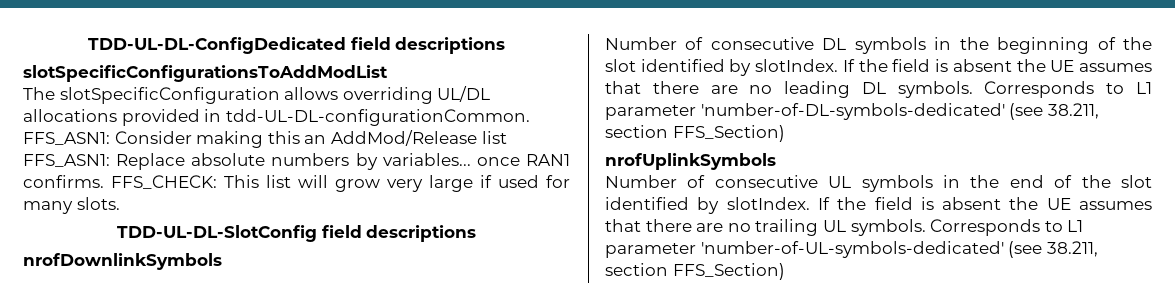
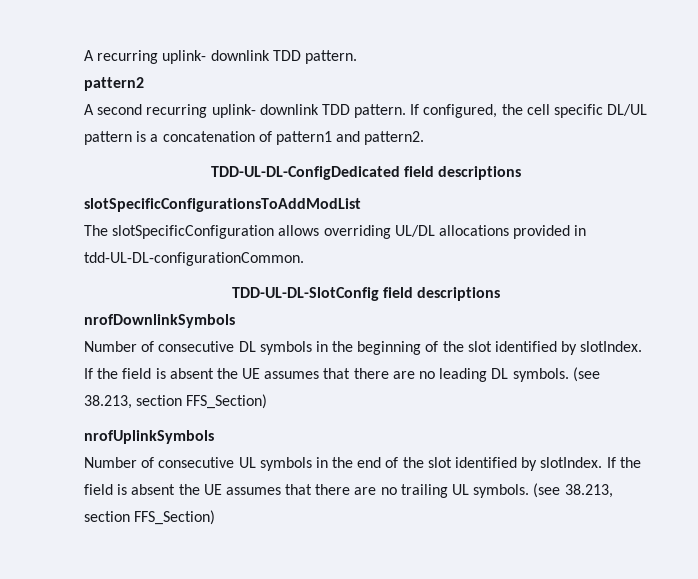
+ A recurring uplink- downlink TDD pattern.
+ pattern2
+ A second recurring uplink- downlink TDD pattern. If configured, the cell specific DL/UL pattern is a concatenation of pattern1 and pattern2.
- FFS_ASN1: Consider making this an AddMod/Release list FFS_ASN1: Replace absolute numbers by variables... once RAN1 confirms. FFS_CHECK: This list will grow very large if used for many slots.
- If the field is absent the UE assumes that there are no leading DL symbols. Corresponds to L1 parameter 'number-of-DL-symbols-dedicated' (see 38.211, section FFS_Section)
+ If the field is absent the UE assumes that there are no leading DL symbols. (see 38.213, section FFS_Section)
- If the field is absent the UE assumes that there are no trailing UL symbols. Corresponds to L1 parameter 'number-of-UL-symbols-dedicated' (see 38.211, section FFS_Section)
+ If the field is absent the UE assumes that there are no trailing UL symbols. (see 38.213, section FFS_Section)

